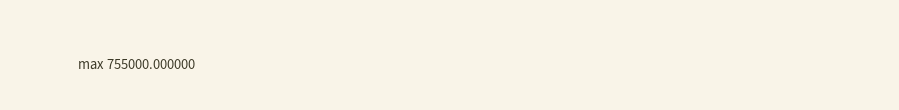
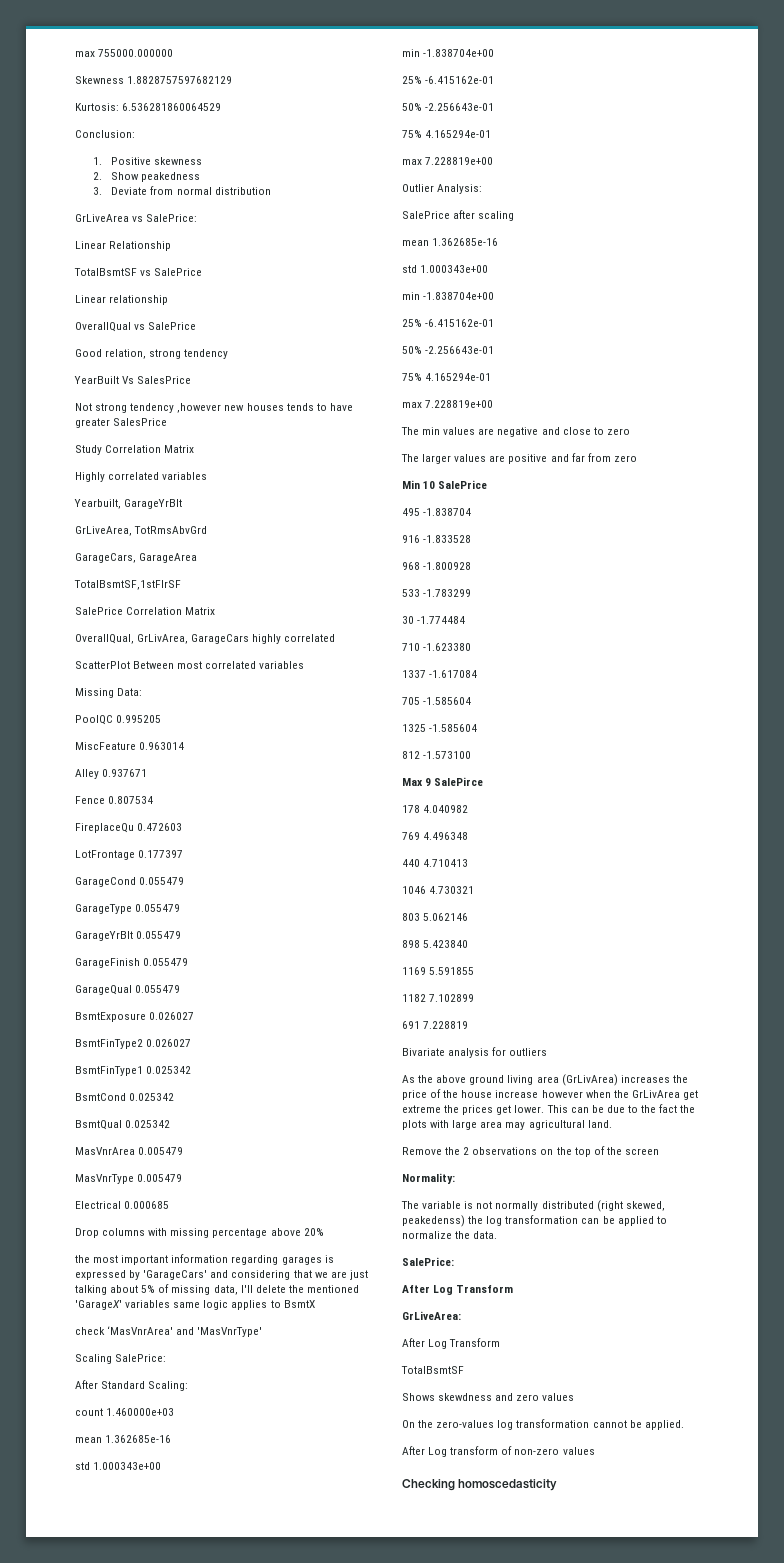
+ Skewness 1.8828757597682129
+ Kurtosis: 6.536281860064529
+ Conclusion:
+ 1. Positive skewness
+ 2. Show peakedness
+ 3. Deviate from normal distribution
+ GrLiveArea vs SalePrice:
+ Linear Relationship
+ TotalBsmtSF vs SalePrice
+ Linear relationship
+ OverallQual vs SalePrice
+ Good relation, strong tendency
+ YearBuilt Vs SalesPrice
+ Not strong tendency ,however new houses tends to have greater SalesPrice
+ Study Correlation Matrix
+ Highly correlated variables
+ Yearbuilt, GarageYrBlt
+ GrLiveArea, TotRmsAbvGrd
+ GarageCars, GarageArea
+ TotalBsmtSF,1stFlrSF
+ SalePrice Correlation Matrix
+ OverallQual, GrLivArea, GarageCars highly correlated
+ ScatterPlot Between most correlated variables
+ Missing Data:
+ PoolQC 0.995205
+ MiscFeature 0.963014
+ Alley 0.937671
+ Fence 0.807534
+ FireplaceQu 0.472603
+ LotFrontage 0.177397
+ GarageCond 0.055479
+ GarageType 0.055479
+ GarageYrBlt 0.055479
+ GarageFinish 0.055479
+ GarageQual 0.055479
+ BsmtExposure 0.026027
+ BsmtFinType2 0.026027
+ BsmtFinType1 0.025342
+ BsmtCond 0.025342
+ BsmtQual 0.025342
+ MasVnrArea 0.005479
+ MasVnrType 0.005479
+ Electrical 0.000685
+ Drop columns with missing percentage above 20%
+ the most important information regarding garages is expressed by 'GarageCars' and considering that we are just talking about 5% of missing data, I'll delete the mentioned 'GarageX' variables same logic applies to BsmtX
+ check ‘MasVnrArea' and 'MasVnrType'
+ Scaling SalePrice:
+ After Standard Scaling:
+ count 1.460000e+03
+ mean 1.362685e-16
+ std 1.000343e+00
+ min -1.838704e+00
+ 25% -6.415162e-01
+ 50% -2.256643e-01
+ 75% 4.165294e-01
+ max 7.228819e+00
+ Outlier Analysis:
+ SalePrice after scaling
+ mean 1.362685e-16
+ std 1.000343e+00
+ min -1.838704e+00
+ 25% -6.415162e-01
+ 50% -2.256643e-01
+ 75% 4.165294e-01
+ max 7.228819e+00
+ The min values are negative and close to zero
+ The larger values are positive and far from zero
+ Min 10 SalePrice
+ 495 -1.838704
+ 916 -1.833528
+ 968 -1.800928
+ 533 -1.783299
+ 30 -1.774484
+ 710 -1.623380
+ 1337 -1.617084
+ 705 -1.585604
+ 1325 -1.585604
+ 812 -1.573100
+ Max 9 SalePirce
+ 178 4.040982
+ 769 4.496348
+ 440 4.710413
+ 1046 4.730321
+ 803 5.062146
+ 898 5.423840
+ 1169 5.591855
+ 1182 7.102899
+ 691 7.228819
+ Bivariate analysis for outliers
+ As the above ground living area (GrLivArea) increases the price of the house increase however when the GrLivArea get extreme the prices get lower. This can be due to the fact the plots with large area may agricultural land.
+ Remove the 2 observations on the top of the screen
+ Normality:
+ The variable is not normally distributed (right skewed, peakedenss) the log transformation can be applied to normalize the data.
+ SalePrice:
+ After Log Transform
+ GrLiveArea:
+ After Log Transform
+ TotalBsmtSF
+ Shows skewdness and zero values
+ On the zero-values log transformation cannot be applied.
+ After Log transform of non-zero values
+ Checking homoscedasticity

